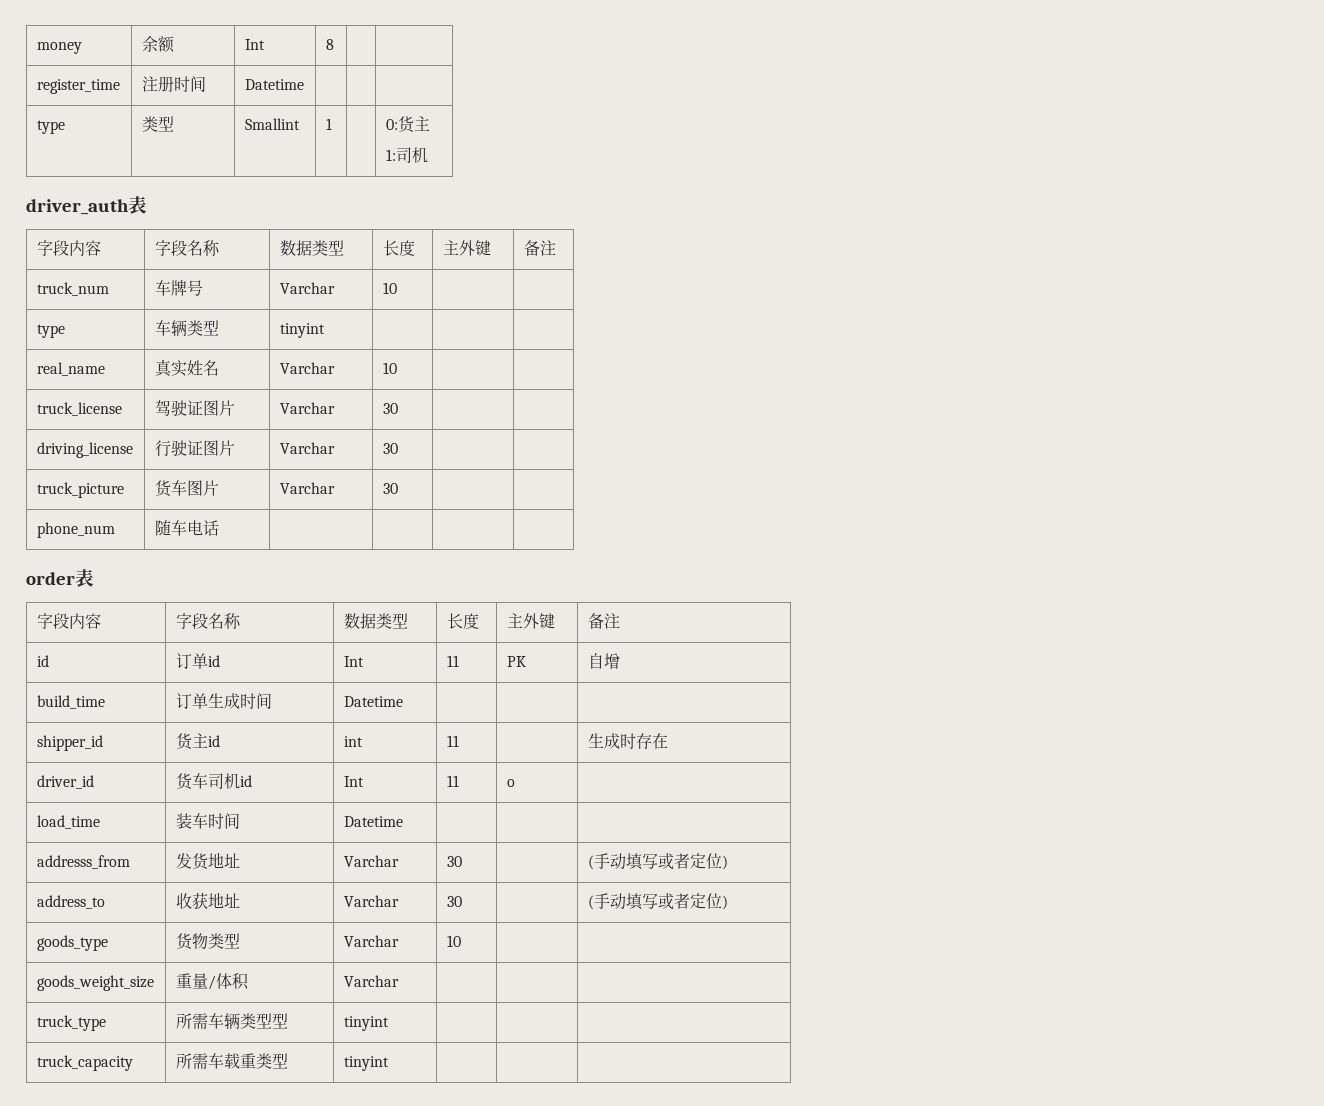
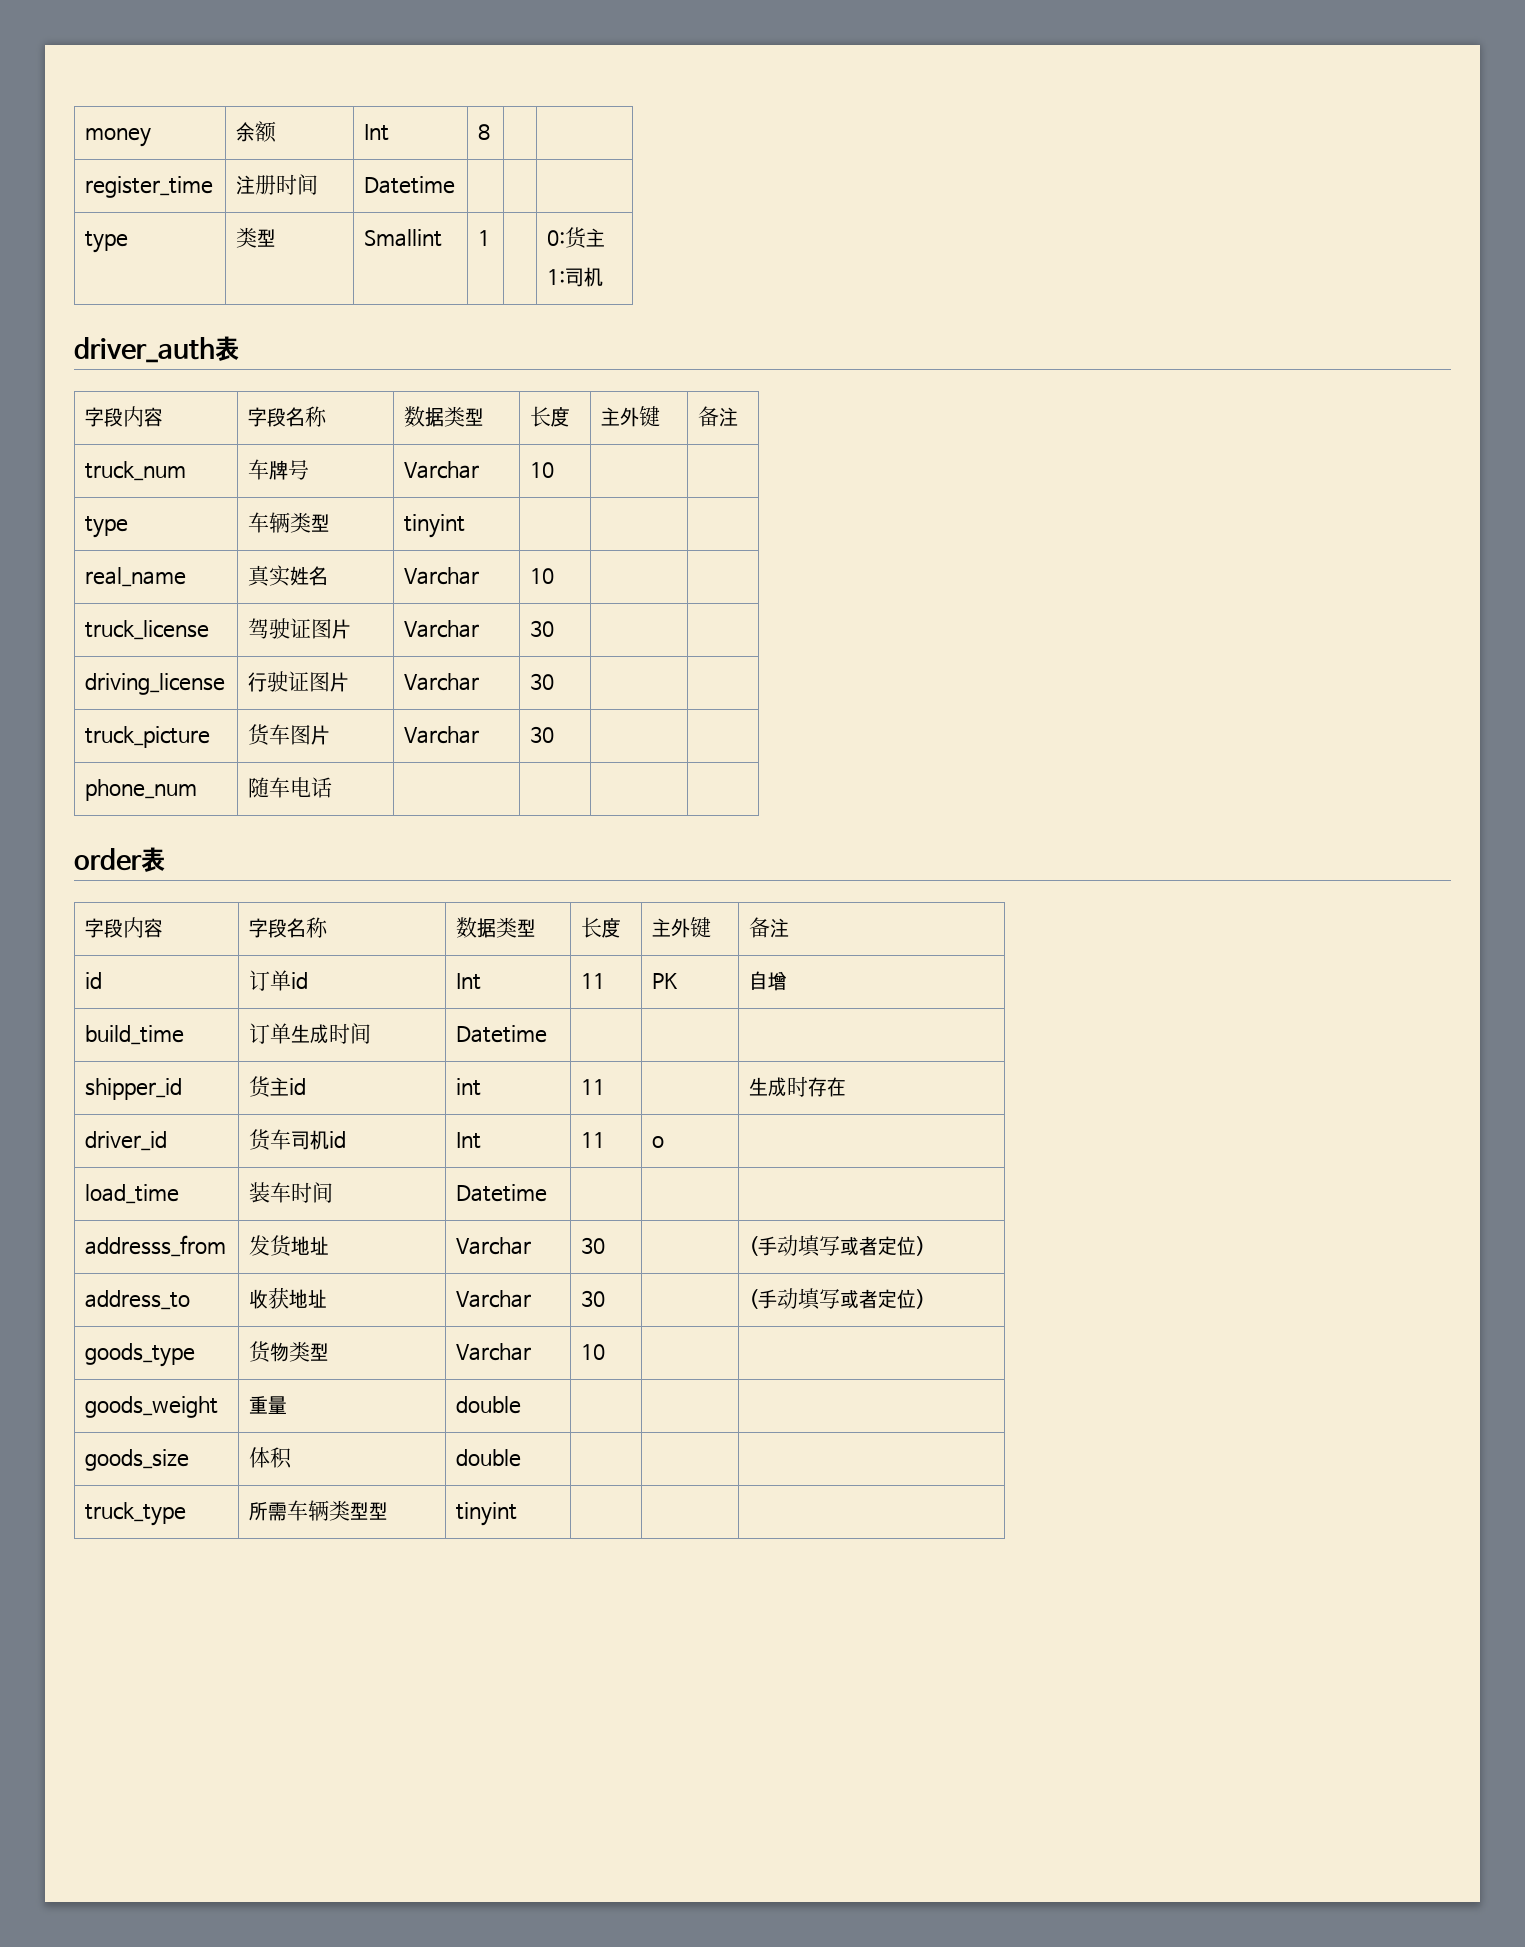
- goods_weight_size | 重量/体积 | Varchar | | |
+ goods_weight | 重量 | double | | |
+ goods_size | 体积 | double | | |
- truck_capacity | 所需车载重类型 | tinyint | | |

